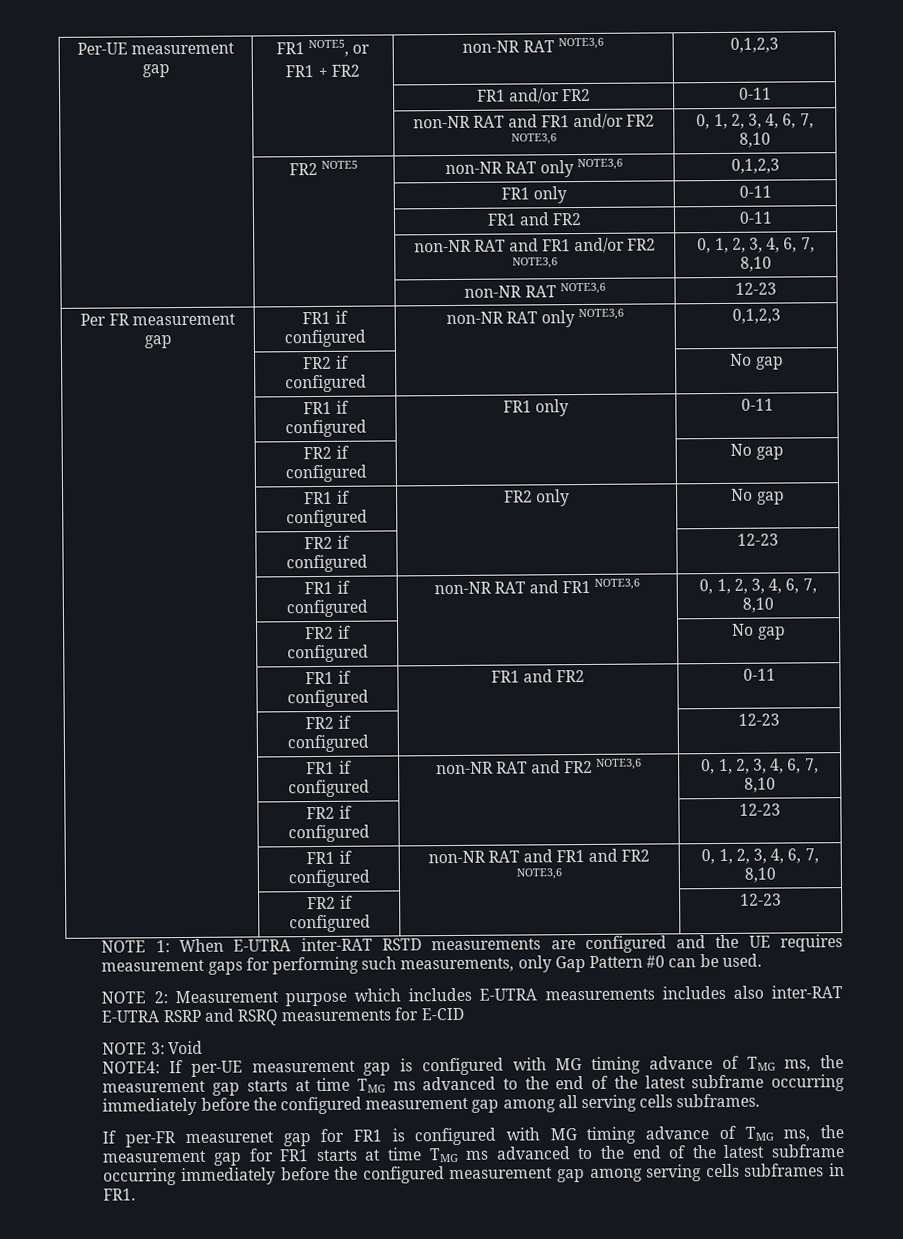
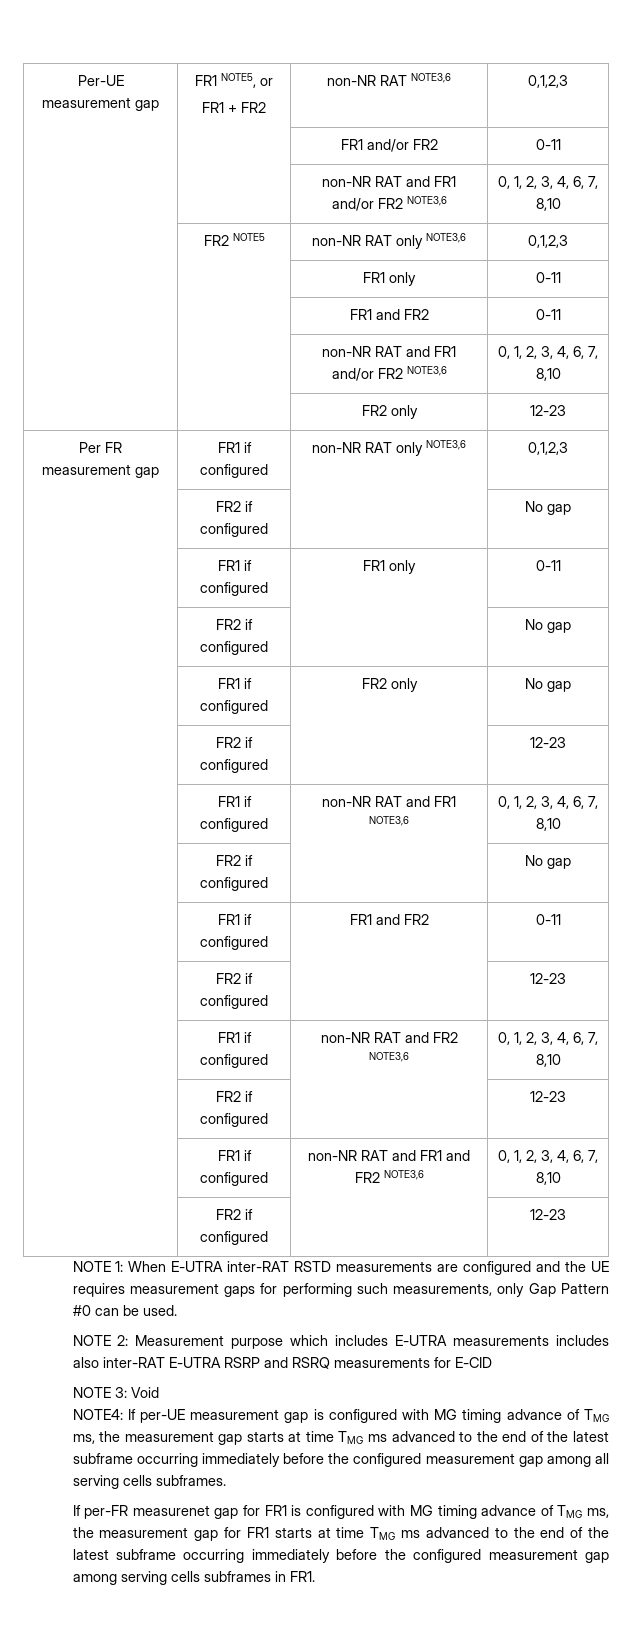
- | | non-NR RAT NOTE3,6 | 12-23
+ | | FR2 only | 12-23

